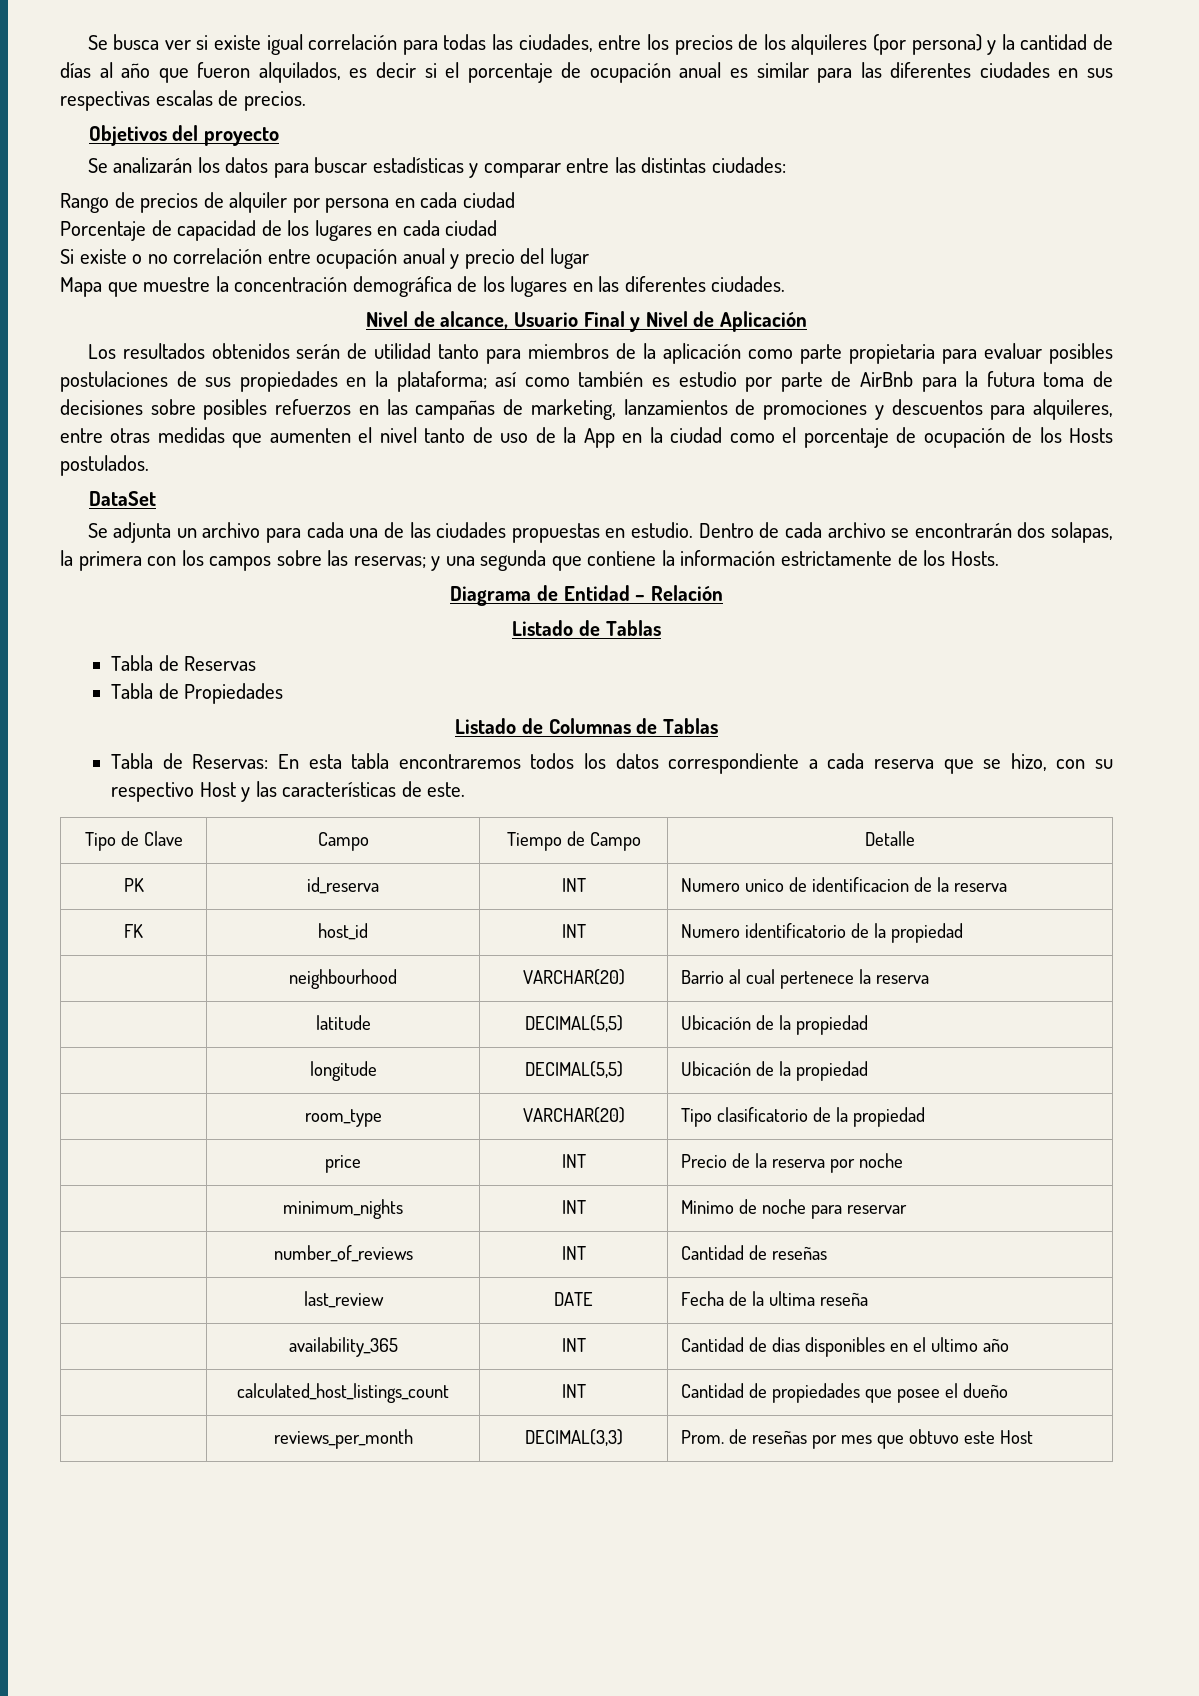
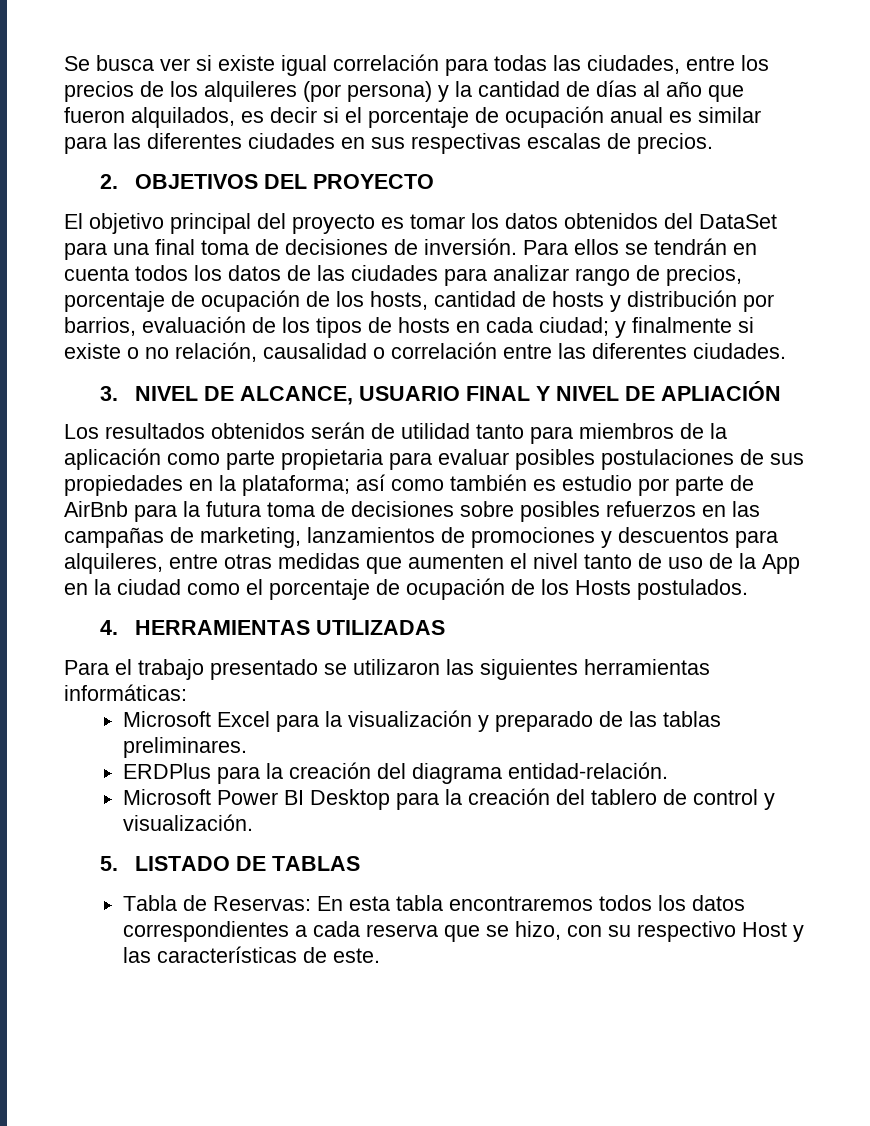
- Objetivos del proyecto
- Se analizarán los datos para buscar estadísticas y comparar entre las distintas ciudades:
- Rango de precios de alquiler por persona en cada ciudad
- Porcentaje de capacidad de los lugares en cada ciudad
- Si existe o no correlación entre ocupación anual y precio del lugar
- Mapa que muestre la concentración demográfica de los lugares en las diferentes ciudades.
- Nivel de alcance, Usuario Final y Nivel de Aplicación
+ 2. OBJETIVOS DEL PROYECTO
+ El objetivo principal del proyecto es tomar los datos obtenidos del DataSet para una final toma de decisiones de inversión. Para ellos se tendrán en cuenta todos los datos de las ciudades para analizar rango de precios, porcentaje de ocupación de los hosts, cantidad de hosts y distribución por barrios, evaluación de los tipos de hosts en cada ciudad; y finalmente si existe o no relación, causalidad o correlación entre las diferentes ciudades.
+ 3. NIVEL DE ALCANCE, USUARIO FINAL Y NIVEL DE APLIACIÓN
- DataSet
- Se adjunta un archivo para cada una de las ciudades propuestas en estudio. Dentro de cada archivo se encontrarán dos solapas, la primera con los campos sobre las reservas; y una segunda que contiene la información estrictamente de los Hosts.
- Diagrama de Entidad – Relación
- Listado de Tablas
- Tabla de Reservas
- Tabla de Propiedades
- Listado de Columnas de Tablas
+ 4. HERRAMIENTAS UTILIZADAS
+ Para el trabajo presentado se utilizaron las siguientes herramientas informáticas:
+ Microsoft Excel para la visualización y preparado de las tablas preliminares.
+ ERDPlus para la creación del diagrama entidad-relación.
+ Microsoft Power BI Desktop para la creación del tablero de control y visualización.
+ 5. LISTADO DE TABLAS
- Tabla de Reservas: En esta tabla encontraremos todos los datos correspondiente a cada reserva que se hizo, con su respectivo Host y las características de este.
+ Tabla de Reservas: En esta tabla encontraremos todos los datos correspondientes a cada reserva que se hizo, con su respectivo Host y las características de este.
- Tipo de Clave | Campo | Tiempo de Campo | Detalle
- PK | id_reserva | INT | Numero unico de identificacion de la reserva
- FK | host_id | INT | Numero identificatorio de la propiedad
- | neighbourhood | VARCHAR(20) | Barrio al cual pertenece la reserva
- | latitude | DECIMAL(5,5) | Ubicación de la propiedad
- | longitude | DECIMAL(5,5) | Ubicación de la propiedad
- | room_type | VARCHAR(20) | Tipo clasificatorio de la propiedad
- | price | INT | Precio de la reserva por noche
- | minimum_nights | INT | Minimo de noche para reservar
- | number_of_reviews | INT | Cantidad de reseñas
- | last_review | DATE | Fecha de la ultima reseña
- | availability_365 | INT | Cantidad de dias disponibles en el ultimo año
- | calculated_host_listings_count | INT | Cantidad de propiedades que posee el dueño
- | reviews_per_month | DECIMAL(3,3) | Prom. de reseñas por mes que obtuvo este Host

